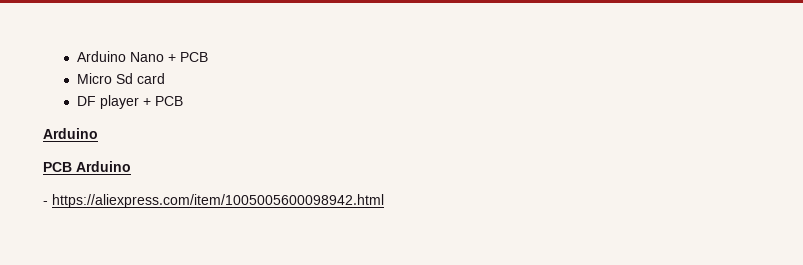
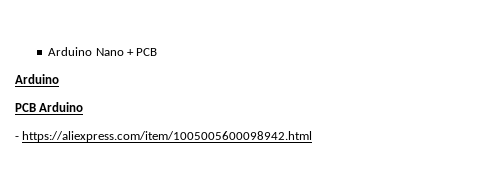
- Micro Sd card
- DF player + PCB

